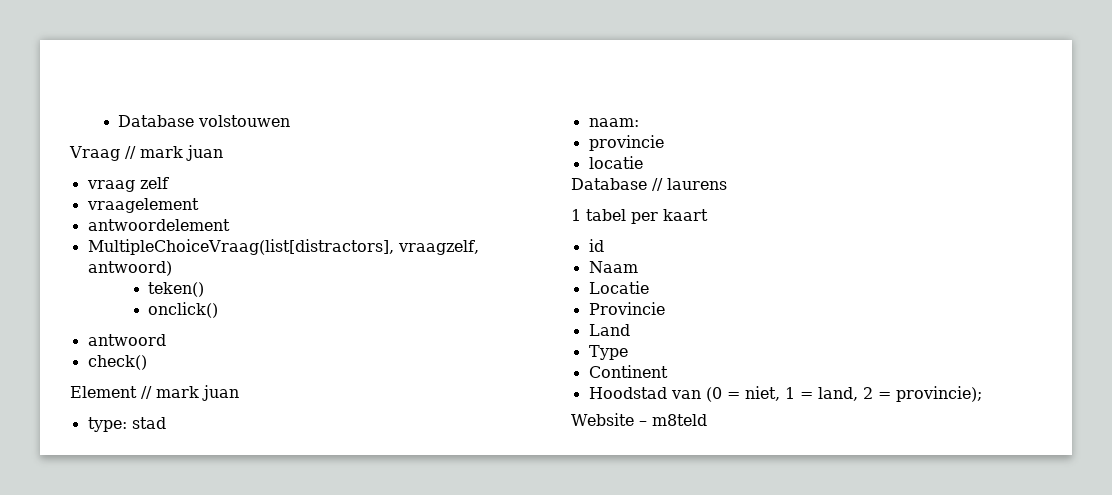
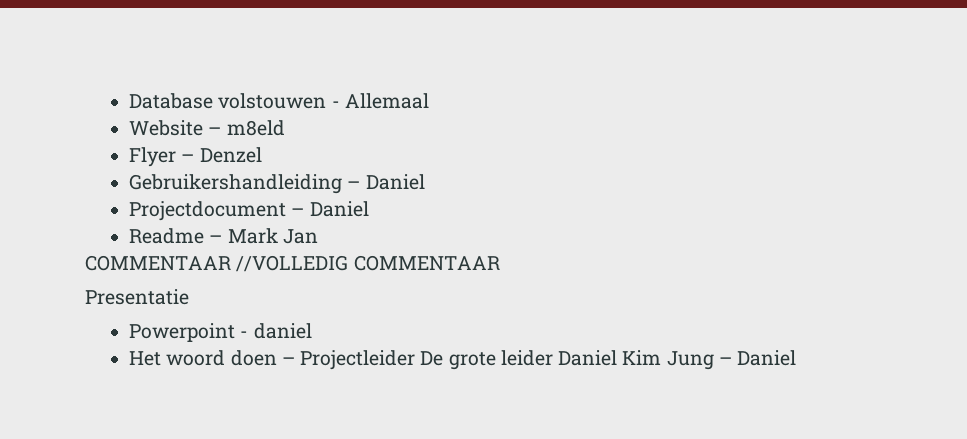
- Database volstouwen
- Vraag // mark juan
- vraag zelf
- vraagelement
- antwoordelement
- MultipleChoiceVraag(list[distractors], vraagzelf, antwoord)
- teken()
- onclick()
- antwoord
- check()
- Element // mark juan
- type: stad
- naam:
- provincie
- locatie
- Database // laurens
- 1 tabel per kaart
- id
- Naam
- Locatie
- Provincie
- Land
- Type
- Continent
- Hoodstad van (0 = niet, 1 = land, 2 = provincie);
- Website – m8teld
+ Database volstouwen - Allemaal
+ Website – m8eld
+ Flyer – Denzel
+ Gebruikershandleiding – Daniel
+ Projectdocument – Daniel
+ Readme – Mark Jan
+ COMMENTAAR //VOLLEDIG COMMENTAAR
+ Presentatie
+ Powerpoint - daniel
+ Het woord doen – Projectleider De grote leider Daniel Kim Jung – Daniel

